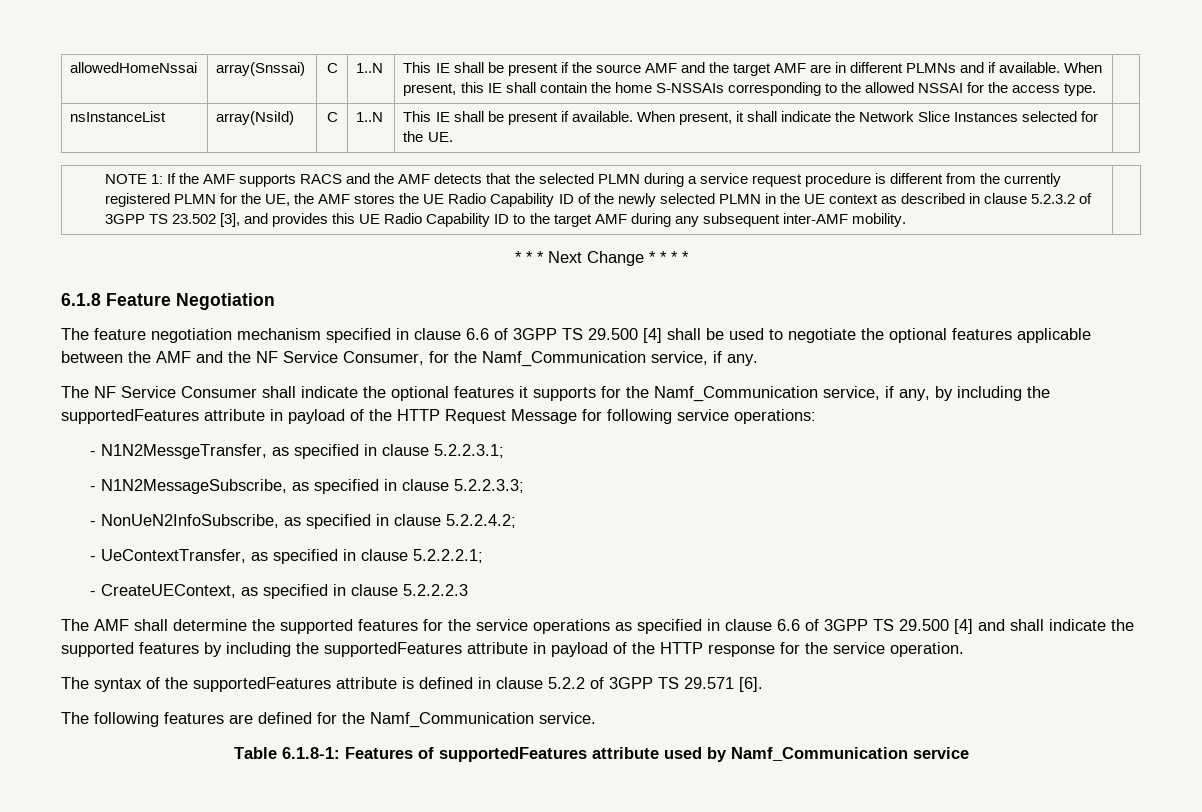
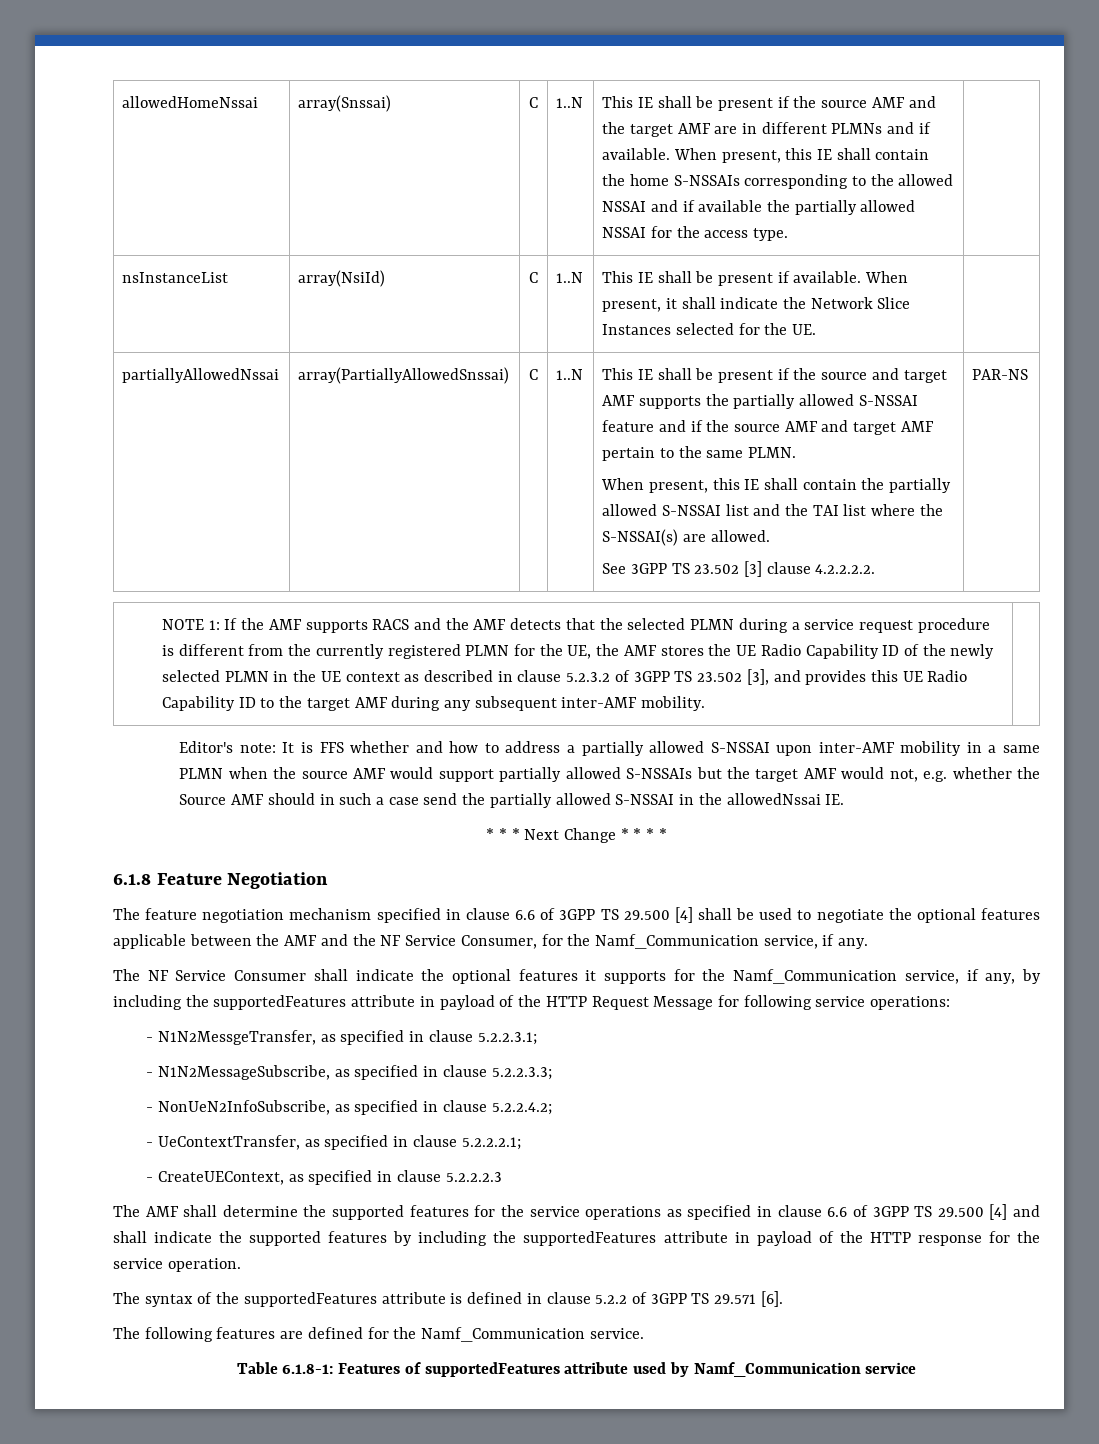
- When present, this IE shall contain the home S-NSSAIs corresponding to the allowed NSSAI for the access type.
+ When present, this IE shall contain the home S-NSSAIs corresponding to the allowed NSSAI and if available the partially allowed NSSAI for the access type.
+ partiallyAllowedNssai | array(PartiallyAllowedSnssai) | C | 1..N | This IE shall be present if the source and target AMF supports the partially allowed S-NSSAI feature and if the source AMF and target AMF pertain to the same PLMN.
+ When present, this IE shall contain the partially allowed S-NSSAI list and the TAI list where the S-NSSAI(s) are allowed.
+ See 3GPP TS 23.502 [3] clause 4.2.2.2.2. | PAR-NS
+ Editor's note: It is FFS whether and how to address a partially allowed S-NSSAI upon inter-AMF mobility in a same PLMN when the source AMF would support partially allowed S-NSSAIs but the target AMF would not, e.g. whether the Source AMF should in such a case send the partially allowed S-NSSAI in the allowedNssai IE.

